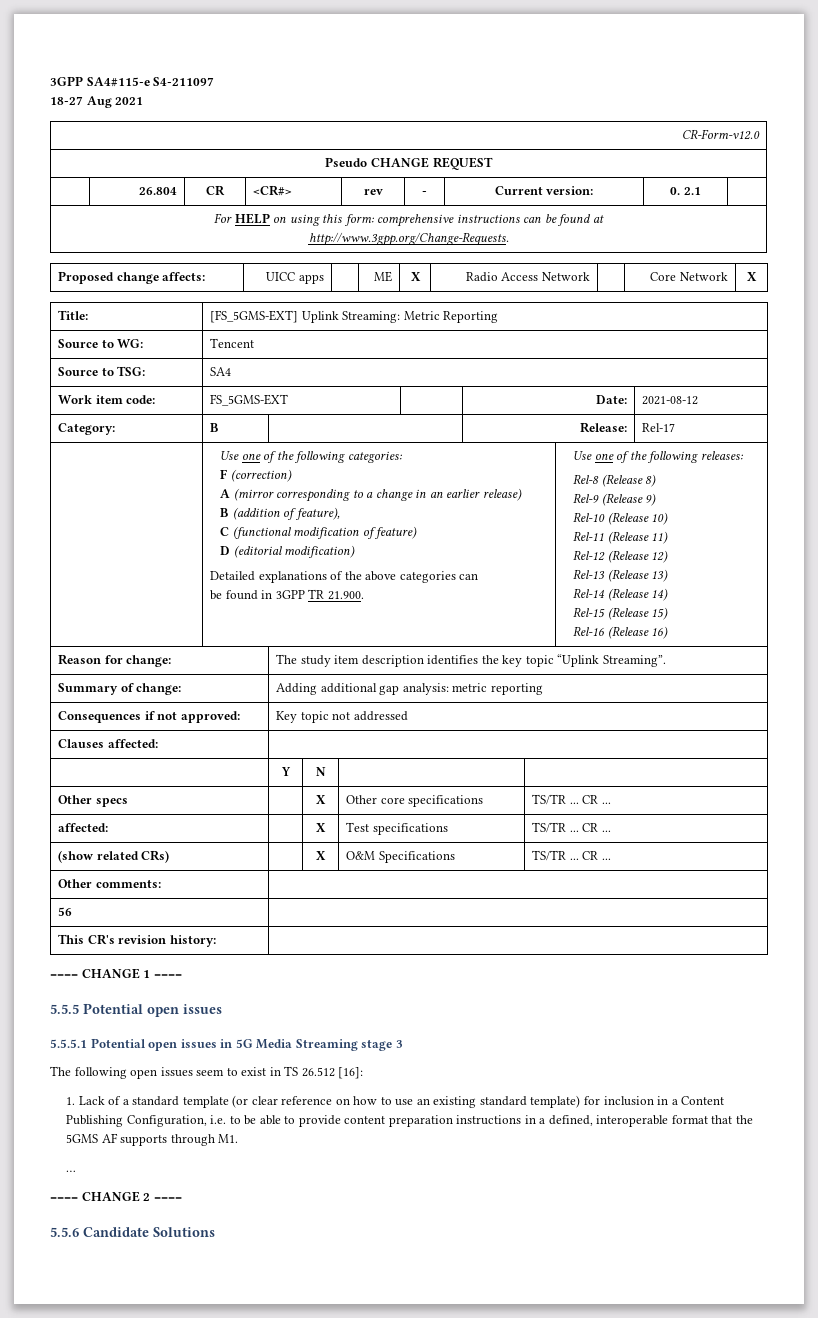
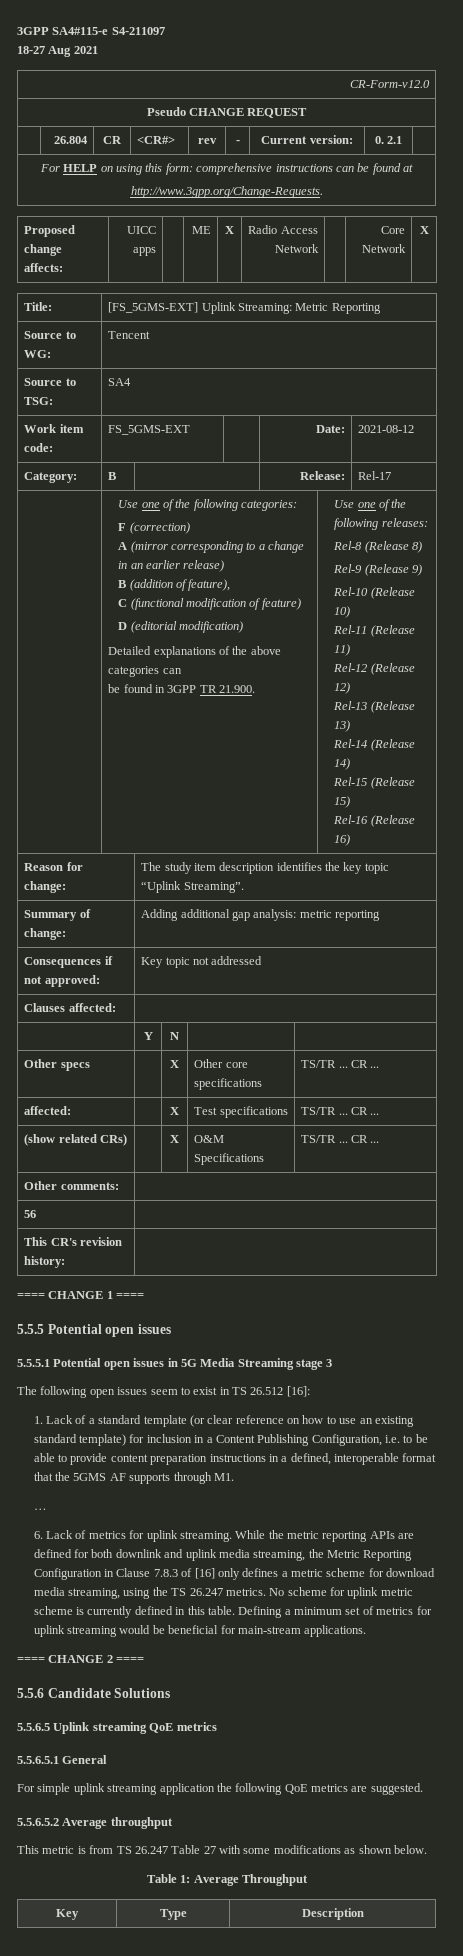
+ 6. Lack of metrics for uplink streaming. While the metric reporting APIs are defined for both downlink and uplink media streaming, the Metric Reporting Configuration in Clause 7.8.3 of [16] only defines a metric scheme for download media streaming, using the TS 26.247 metrics. No scheme for uplink metric scheme is currently defined in this table. Defining a minimum set of metrics for uplink streaming would be beneficial for main-stream applications.
+ 5.5.6.5 Uplink streaming QoE metrics
+ 5.5.6.5.1 General
+ For simple uplink streaming application the following QoE metrics are suggested.
+ 5.5.6.5.2 Average throughput
+ This metric is from TS 26.247 Table 27 with some modifications as shown below.
+ Table 1: Average Throughput
+ Key | Type | Description

